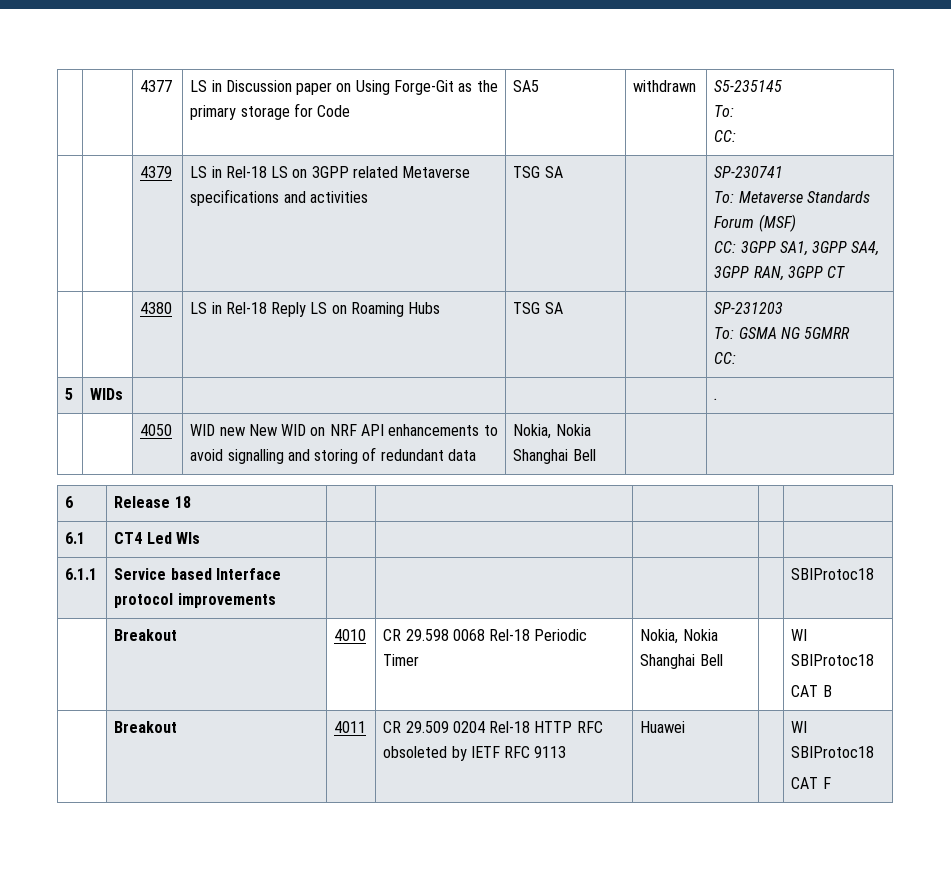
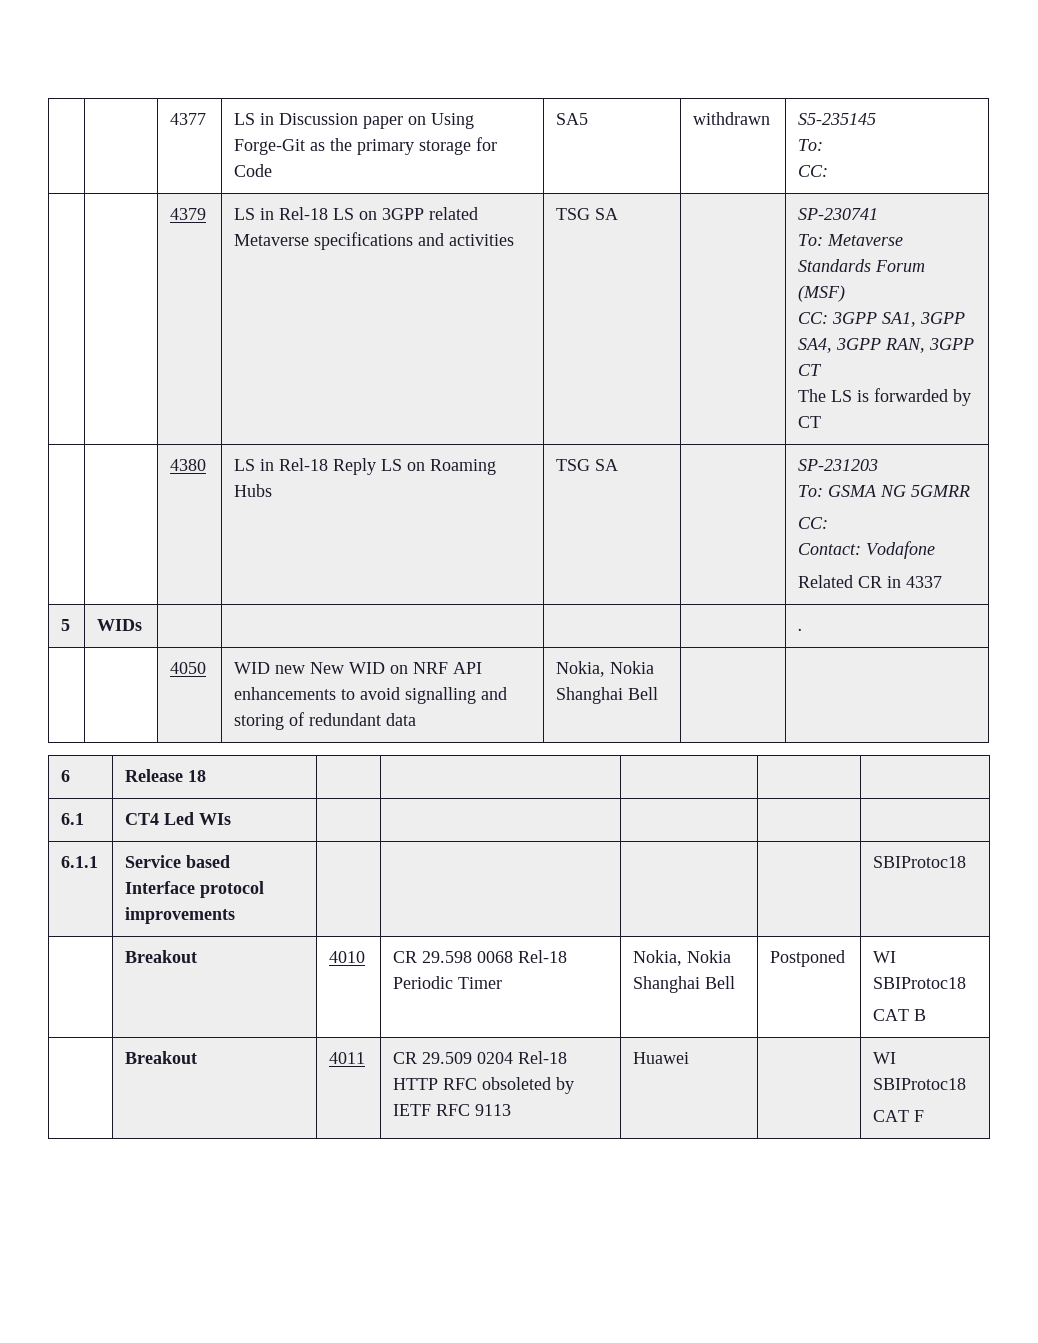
  | | 4379 | LS in Rel-18 LS on 3GPP related Metaverse specifications and activities | TSG SA | | SP-230741
  To: Metaverse Standards Forum (MSF)
  CC: 3GPP SA1, 3GPP SA4, 3GPP RAN, 3GPP CT
+ The LS is forwarded by CT
  | | 4380 | LS in Rel-18 Reply LS on Roaming Hubs | TSG SA | | SP-231203
  To: GSMA NG 5GMRR
  CC:
+ Contact: Vodafone
+ Related CR in 4337
- | Breakout | 4010 | CR 29.598 0068 Rel-18 Periodic Timer | Nokia, Nokia Shanghai Bell | | WI SBIProtoc18
+ | Breakout | 4010 | CR 29.598 0068 Rel-18 Periodic Timer | Nokia, Nokia Shanghai Bell | Postponed | WI SBIProtoc18

